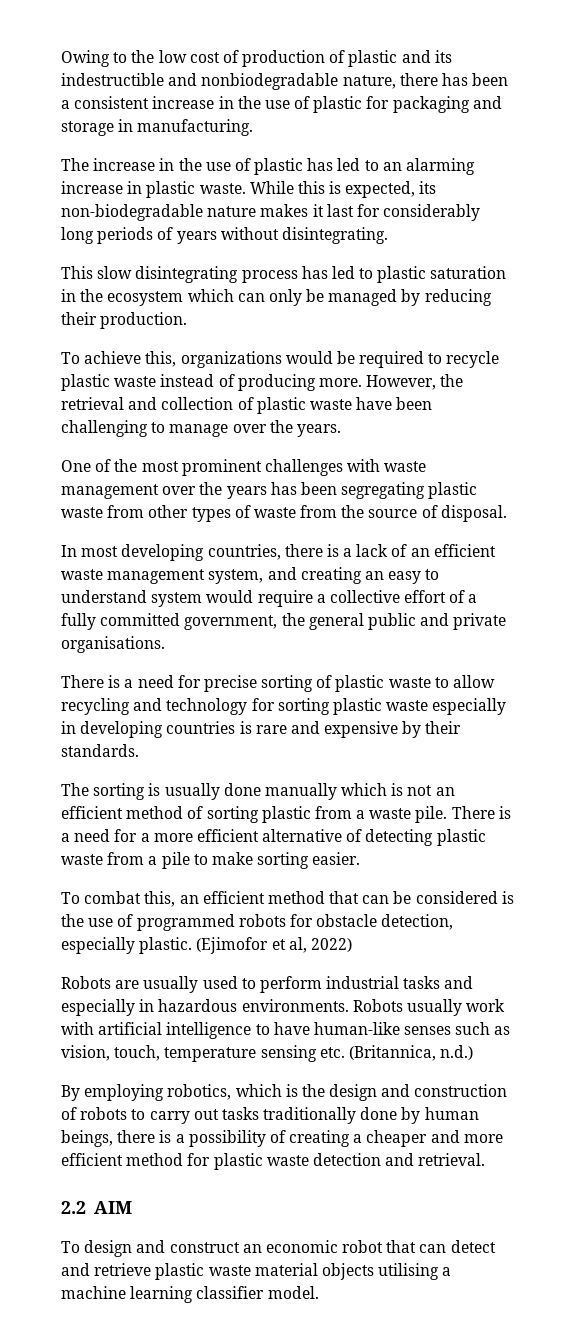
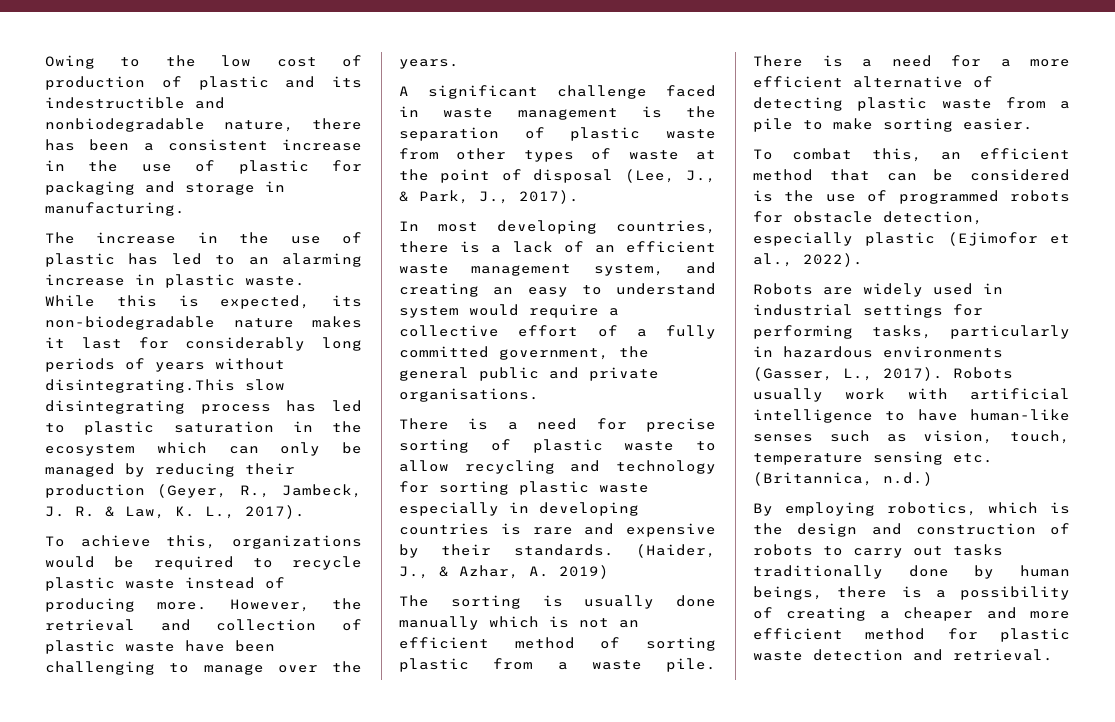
- While this is expected, its non-biodegradable nature makes it last for considerably long periods of years without disintegrating.
- This slow disintegrating process has led to plastic saturation in the ecosystem which can only be managed by reducing their production.
+ While this is expected, its non-biodegradable nature makes it last for considerably long periods of years without disintegrating.This slow disintegrating process has led to plastic saturation in the ecosystem which can only be managed by reducing their production (Geyer, R., Jambeck, J. R. & Law, K. L., 2017).
- One of the most prominent challenges with waste management over the years has been segregating plastic waste from other types of waste from the source of disposal.
+ A significant challenge faced in waste management is the separation of plastic waste from other types of waste at the point of disposal (Lee, J., & Park, J., 2017).
+ (Haider, J., & Azhar, A. 2019)
- To combat this, an efficient method that can be considered is the use of programmed robots for obstacle detection, especially plastic. (Ejimofor et al, 2022)
+ To combat this, an efficient method that can be considered is the use of programmed robots for obstacle detection, especially plastic (Ejimofor et al., 2022).
- Robots are usually used to perform industrial tasks and especially in hazardous environments.
+ Robots are widely used in industrial settings for performing tasks, particularly in hazardous environments (Gasser, L., 2017).
- 2.2 AIM
- To design and construct an economic robot that can detect and retrieve plastic waste material objects utilising a machine learning classifier model.

